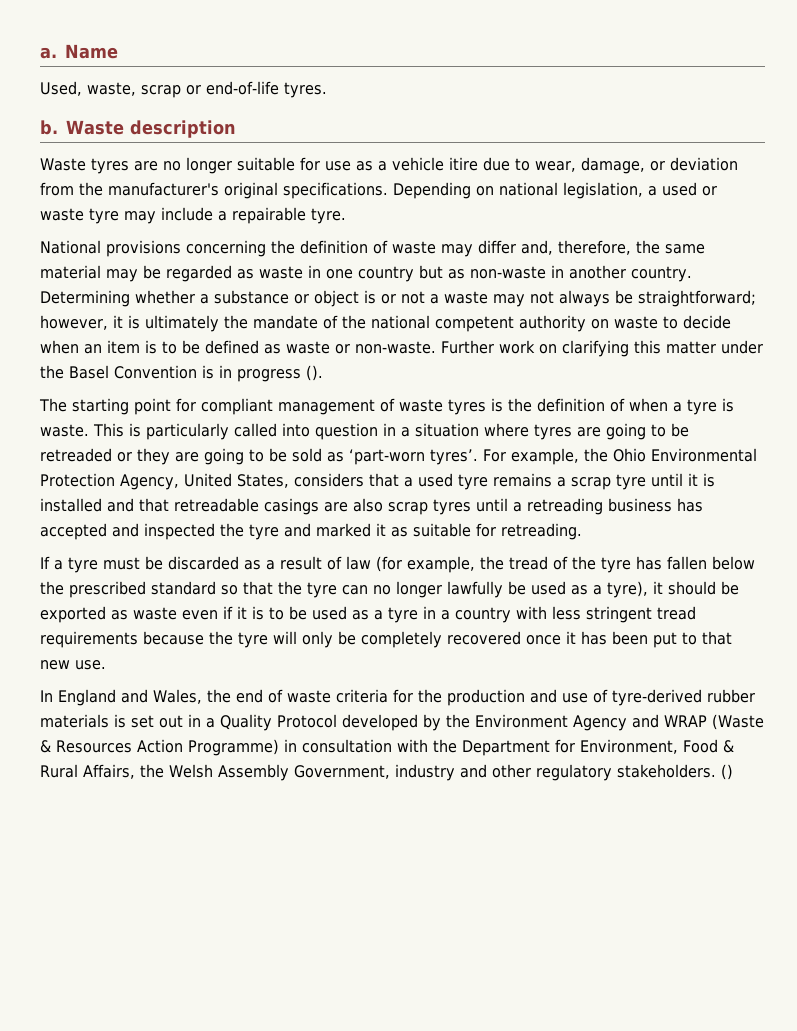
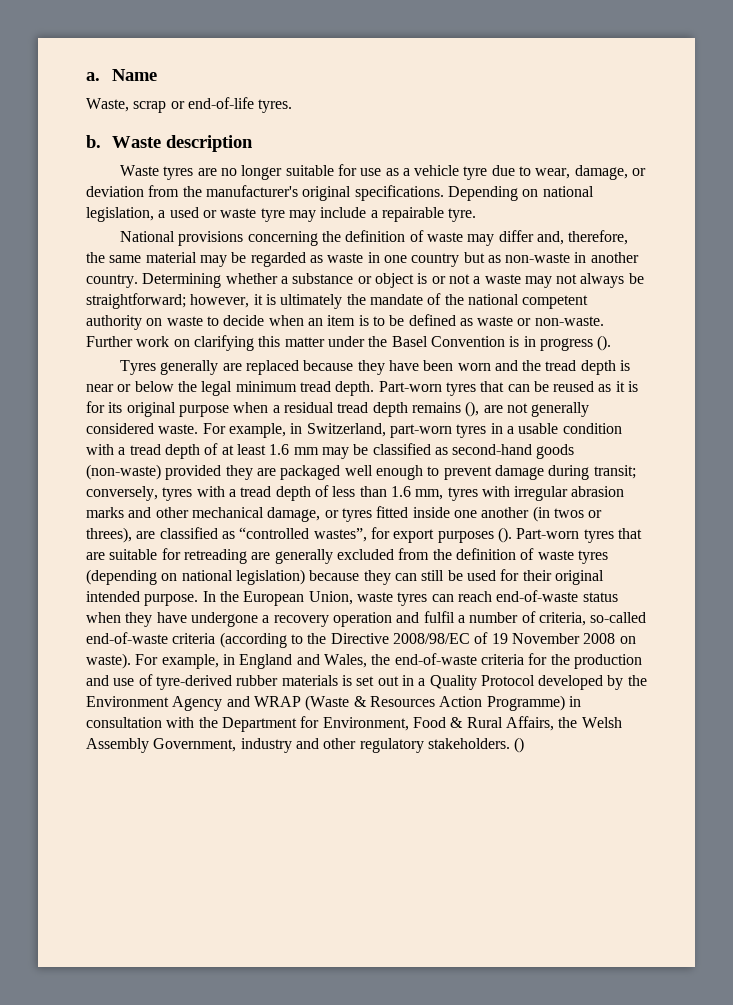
- Used, waste, scrap or end-of-life tyres.
+ Waste, scrap or end-of-life tyres.
- Waste tyres are no longer suitable for use as a vehicle itire due to wear, damage, or deviation from the manufacturer's original specifications.
+ Waste tyres are no longer suitable for use as a vehicle tyre due to wear, damage, or deviation from the manufacturer's original specifications.
- The starting point for compliant management of waste tyres is the definition of when a tyre is waste. This is particularly called into question in a situation where tyres are going to be retreaded or they are going to be sold as ‘part-worn tyres’. For example, the Ohio Environmental Protection Agency, United States, considers that a used tyre remains a scrap tyre until it is installed and that retreadable casings are also scrap tyres until a retreading business has accepted and inspected the tyre and marked it as suitable for retreading.
- If a tyre must be discarded as a result of law (for example, the tread of the tyre has fallen below the prescribed standard so that the tyre can no longer lawfully be used as a tyre), it should be exported as waste even if it is to be used as a tyre in a country with less stringent tread requirements because the tyre will only be completely recovered once it has been put to that new use.
- In England and Wales, the end of waste criteria for the production and use of tyre-derived rubber materials is set out in a Quality Protocol developed by the Environment Agency and WRAP (Waste & Resources Action Programme) in consultation with the Department for Environment, Food & Rural Affairs, the Welsh Assembly Government, industry and other regulatory stakeholders.
+ Tyres generally are replaced because they have been worn and the tread depth is near or below the legal minimum tread depth. Part-worn tyres that can be reused as it is for its original purpose when a residual tread depth remains (), are not generally considered waste. For example, in Switzerland, part-worn tyres in a usable condition with a tread depth of at least 1.6 mm may be classified as second-hand goods (non-waste) provided they are packaged well enough to prevent damage during transit; conversely, tyres with a tread depth of less than 1.6 mm, tyres with irregular abrasion marks and other mechanical damage, or tyres fitted inside one another (in twos or threes), are classified as “controlled wastes”, for export purposes (). Part-worn tyres that are suitable for retreading are generally excluded from the definition of waste tyres (depending on national legislation) because they can still be used for their original intended purpose. In the European Union, waste tyres can reach end-of-waste status when they have undergone a recovery operation and fulfil a number of criteria, so-called end-of-waste criteria (according to the Directive 2008/98/EC of 19 November 2008 on waste). For example, in England and Wales, the end-of-waste criteria for the production and use of tyre-derived rubber materials is set out in a Quality Protocol developed by the Environment Agency and WRAP (Waste & Resources Action Programme) in consultation with the Department for Environment, Food & Rural Affairs, the Welsh Assembly Government, industry and other regulatory stakeholders.

